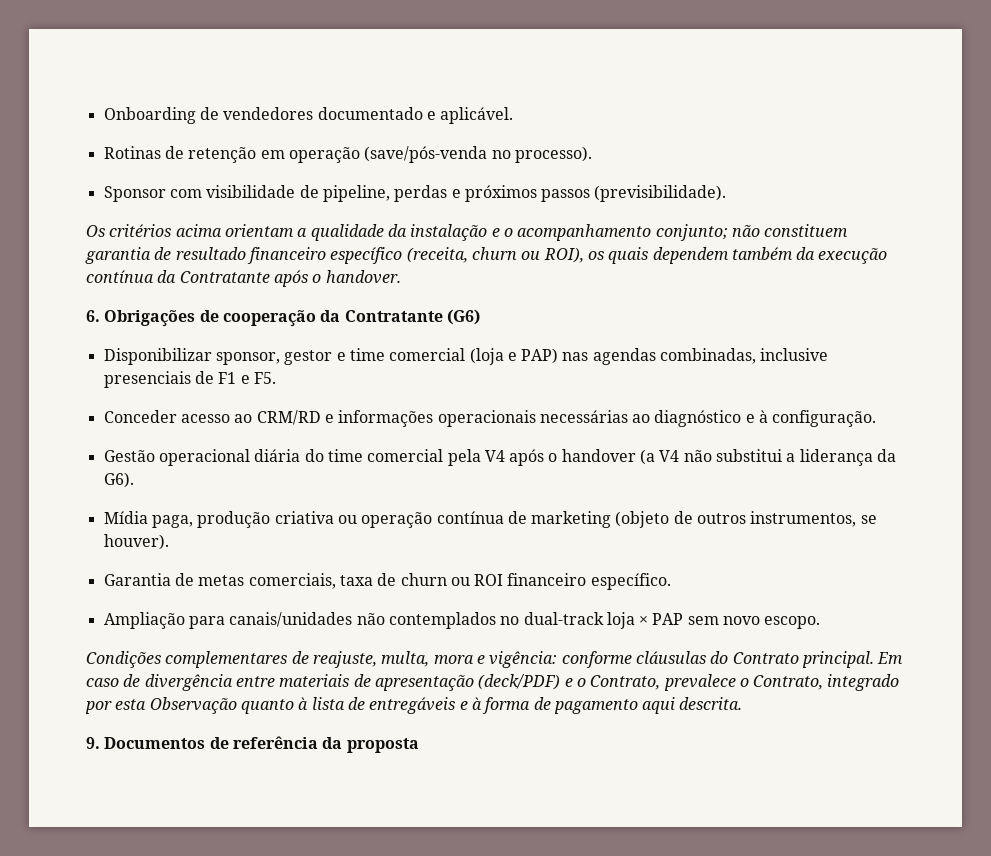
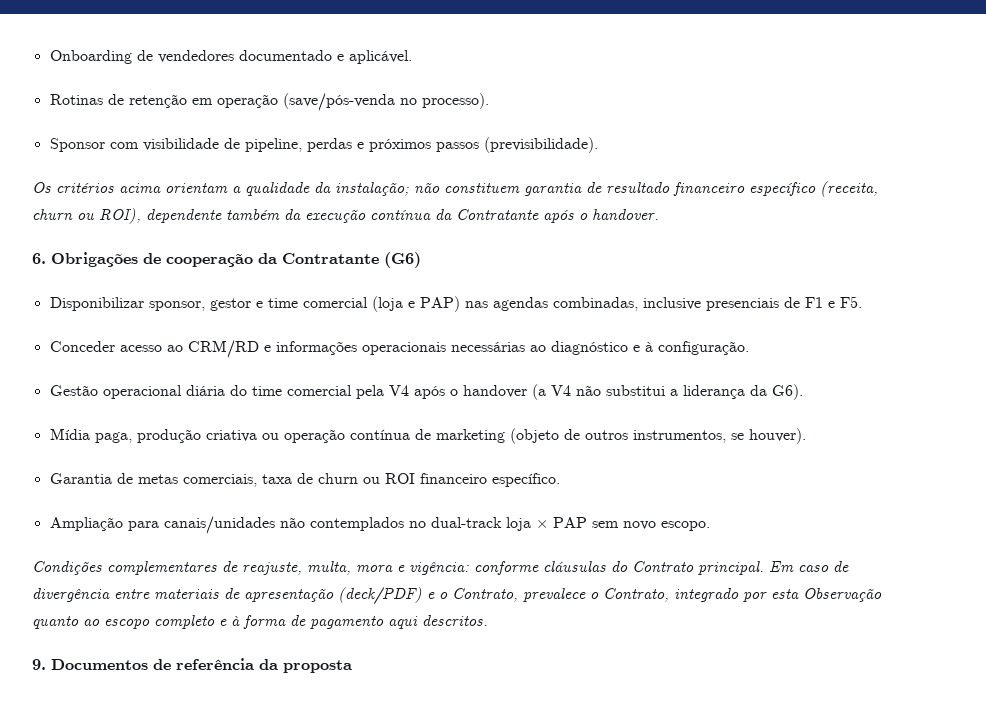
- Os critérios acima orientam a qualidade da instalação e o acompanhamento conjunto; não constituem garantia de resultado financeiro específico (receita, churn ou ROI), os quais dependem também da execução contínua da Contratante após o handover.
+ Os critérios acima orientam a qualidade da instalação; não constituem garantia de resultado financeiro específico (receita, churn ou ROI), dependente também da execução contínua da Contratante após o handover.
- Em caso de divergência entre materiais de apresentação (deck/PDF) e o Contrato, prevalece o Contrato, integrado por esta Observação quanto à lista de entregáveis e à forma de pagamento aqui descrita.
+ Em caso de divergência entre materiais de apresentação (deck/PDF) e o Contrato, prevalece o Contrato, integrado por esta Observação quanto ao escopo completo e à forma de pagamento aqui descritos.

